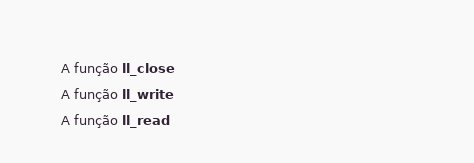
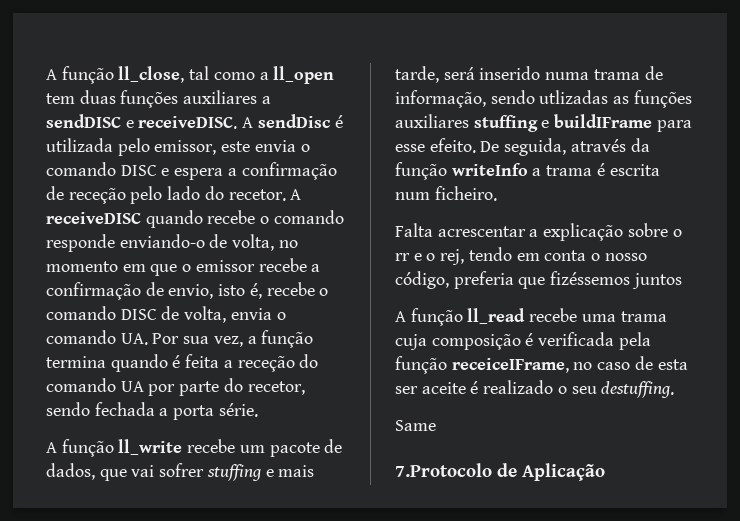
- A função ll_close
- A função ll_write
- A função ll_read
+ A função ll_close, tal como a ll_open tem duas funções auxiliares a sendDISC e receiveDISC. A sendDisc é utilizada pelo emissor, este envia o comando DISC e espera a confirmação de receção pelo lado do recetor. A receiveDISC quando recebe o comando responde enviando-o de volta, no momento em que o emissor recebe a confirmação de envio, isto é, recebe o comando DISC de volta, envia o comando UA. Por sua vez, a função termina quando é feita a receção do comando UA por parte do recetor, sendo fechada a porta série.
+ A função ll_write recebe um pacote de dados, que vai sofrer stuffing e mais tarde, será inserido numa trama de informação, sendo utlizadas as funções auxiliares stuffing e buildIFrame para esse efeito. De seguida, através da função writeInfo a trama é escrita num ficheiro.
+ Falta acrescentar a explicação sobre o rr e o rej, tendo em conta o nosso código, preferia que fizéssemos juntos
+ A função ll_read recebe uma trama cuja composição é verificada pela função receiceIFrame, no caso de esta ser aceite é realizado o seu destuffing.
+ Same
+ 7.Protocolo de Aplicação

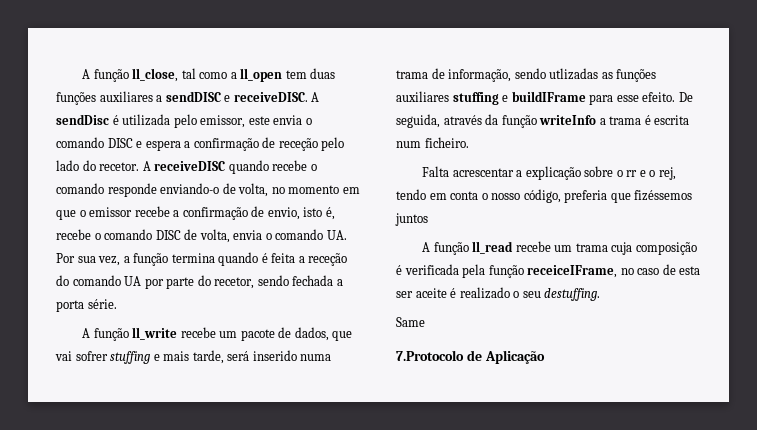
- A função ll_read recebe uma trama cuja composição é verificada pela função receiceIFrame, no caso de esta ser aceite é realizado o seu destuffing.
+ A função ll_read recebe um trama cuja composição é verificada pela função receiceIFrame, no caso de esta ser aceite é realizado o seu destuffing.

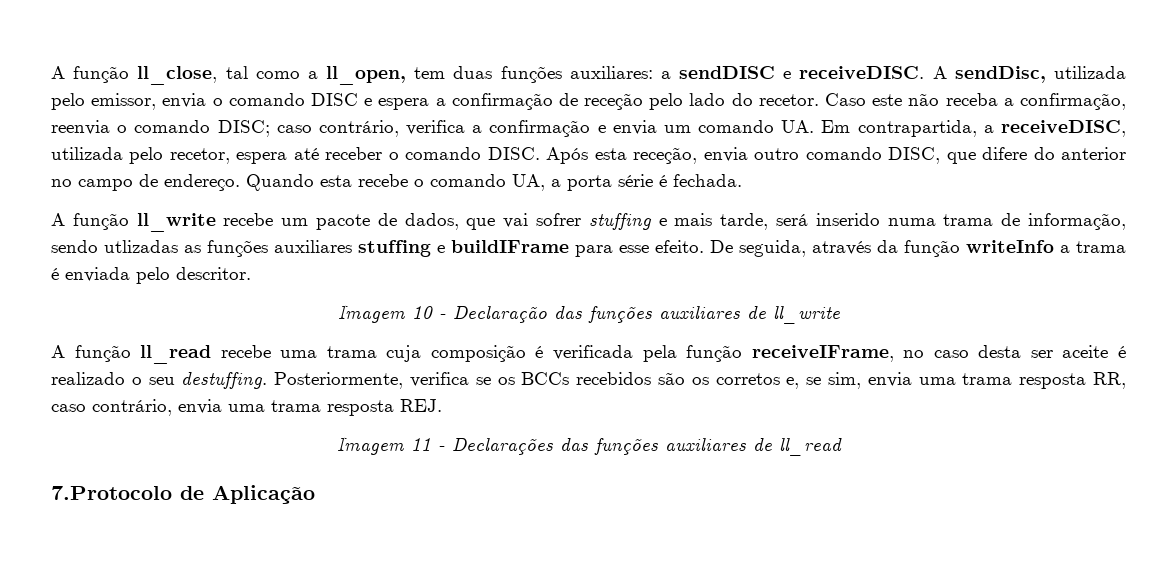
- A função ll_close, tal como a ll_open tem duas funções auxiliares a sendDISC e receiveDISC.
+ A função ll_close, tal como a ll_open, tem duas funções auxiliares: a sendDISC e receiveDISC.
- A sendDisc é utilizada pelo emissor, este envia o comando DISC e espera a confirmação de receção pelo lado do recetor.
+ A sendDisc, utilizada pelo emissor, envia o comando DISC e espera a confirmação de receção pelo lado do recetor.
- A receiveDISC quando recebe o comando responde enviando-o de volta, no momento em que o emissor recebe a confirmação de envio, isto é, recebe o comando DISC de volta, envia o comando UA. Por sua vez, a função termina quando é feita a receção do comando UA por parte do recetor, sendo fechada a porta série.
+ Caso este não receba a confirmação, reenvia o comando DISC; caso contrário, verifica a confirmação e envia um comando UA. Em contrapartida, a receiveDISC, utilizada pelo recetor, espera até receber o comando DISC. Após esta receção, envia outro comando DISC, que difere do anterior no campo de endereço. Quando esta recebe o comando UA, a porta série é fechada.
- De seguida, através da função writeInfo a trama é escrita num ficheiro.
- Falta acrescentar a explicação sobre o rr e o rej, tendo em conta o nosso código, preferia que fizéssemos juntos
+ De seguida, através da função writeInfo a trama é enviada pelo descritor.
+ Imagem 10 - Declaração das funções auxiliares de ll_write
- A função ll_read recebe um trama cuja composição é verificada pela função receiceIFrame, no caso de esta ser aceite é realizado o seu destuffing.
- Same
+ A função ll_read recebe uma trama cuja composição é verificada pela função receiveIFrame, no caso desta ser aceite é realizado o seu destuffing. Posteriormente, verifica se os BCCs recebidos são os corretos e, se sim, envia uma trama resposta RR, caso contrário, envia uma trama resposta REJ.
+ Imagem 11 - Declarações das funções auxiliares de ll_read

